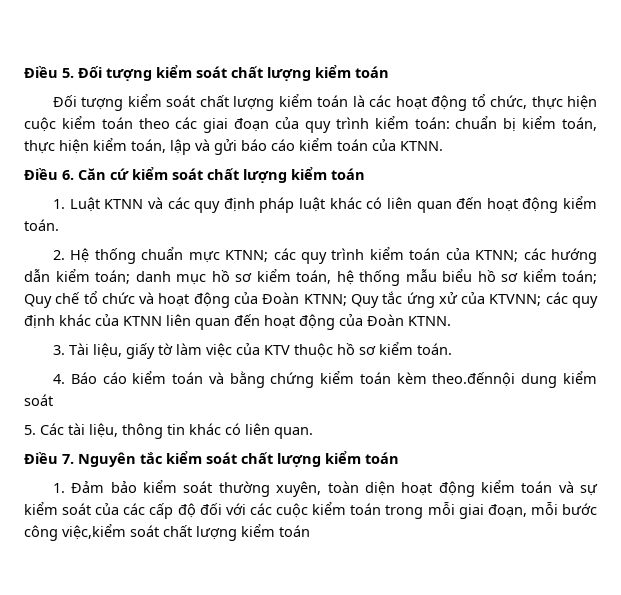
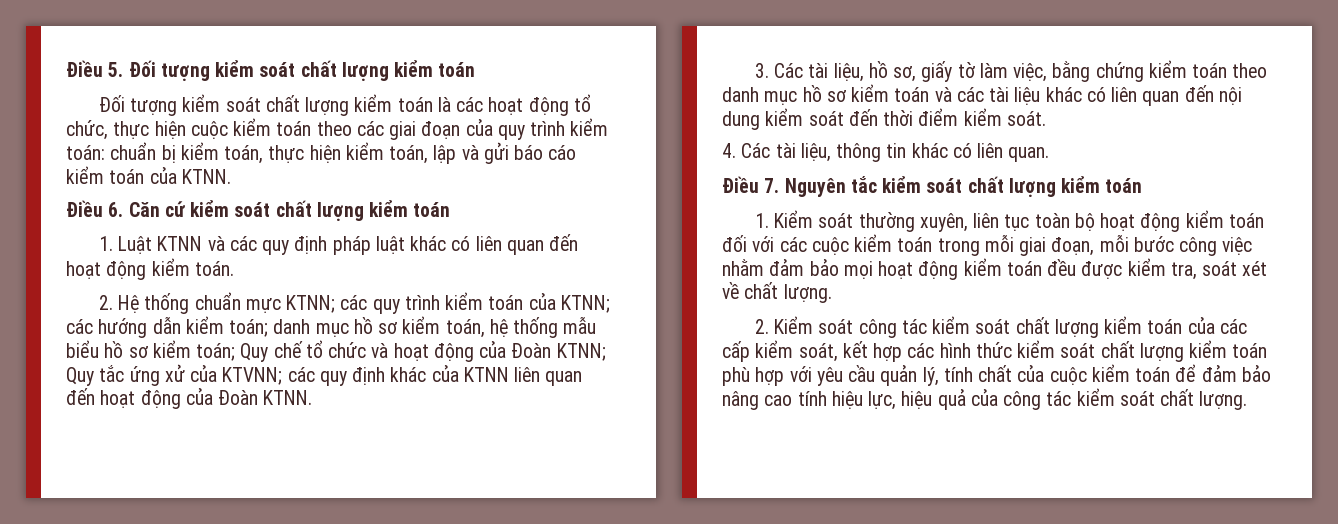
- 3. Tài liệu, giấy tờ làm việc của KTV thuộc hồ sơ kiểm toán.
- 4. Báo cáo kiểm toán và bằng chứng kiểm toán kèm theo.đếnnội dung kiểm soát
- 5. Các tài liệu, thông tin khác có liên quan.
+ 3. Các tài liệu, hồ sơ, giấy tờ làm việc, bằng chứng kiểm toán theo danh mục hồ sơ kiểm toán và các tài liệu khác có liên quan đến nội dung kiểm soát đến thời điểm kiểm soát.
+ 4. Các tài liệu, thông tin khác có liên quan.
- 1. Đảm bảo kiểm soát thường xuyên, toàn diện hoạt động kiểm toán và sự kiểm soát của các cấp độ đối với các cuộc kiểm toán trong mỗi giai đoạn, mỗi bước công việc,kiểm soát chất lượng kiểm toán
+ 1. Kiểm soát thường xuyên, liên tục toàn bộ hoạt động kiểm toán đối với các cuộc kiểm toán trong mỗi giai đoạn, mỗi bước công việc nhằm đảm bảo mọi hoạt động kiểm toán đều được kiểm tra, soát xét về chất lượng.
+ 2. Kiểm soát công tác kiểm soát chất lượng kiểm toán của các cấp kiểm soát, kết hợp các hình thức kiểm soát chất lượng kiểm toán phù hợp với yêu cầu quản lý, tính chất của cuộc kiểm toán để đảm bảo nâng cao tính hiệu lực, hiệu quả của công tác kiểm soát chất lượng.

